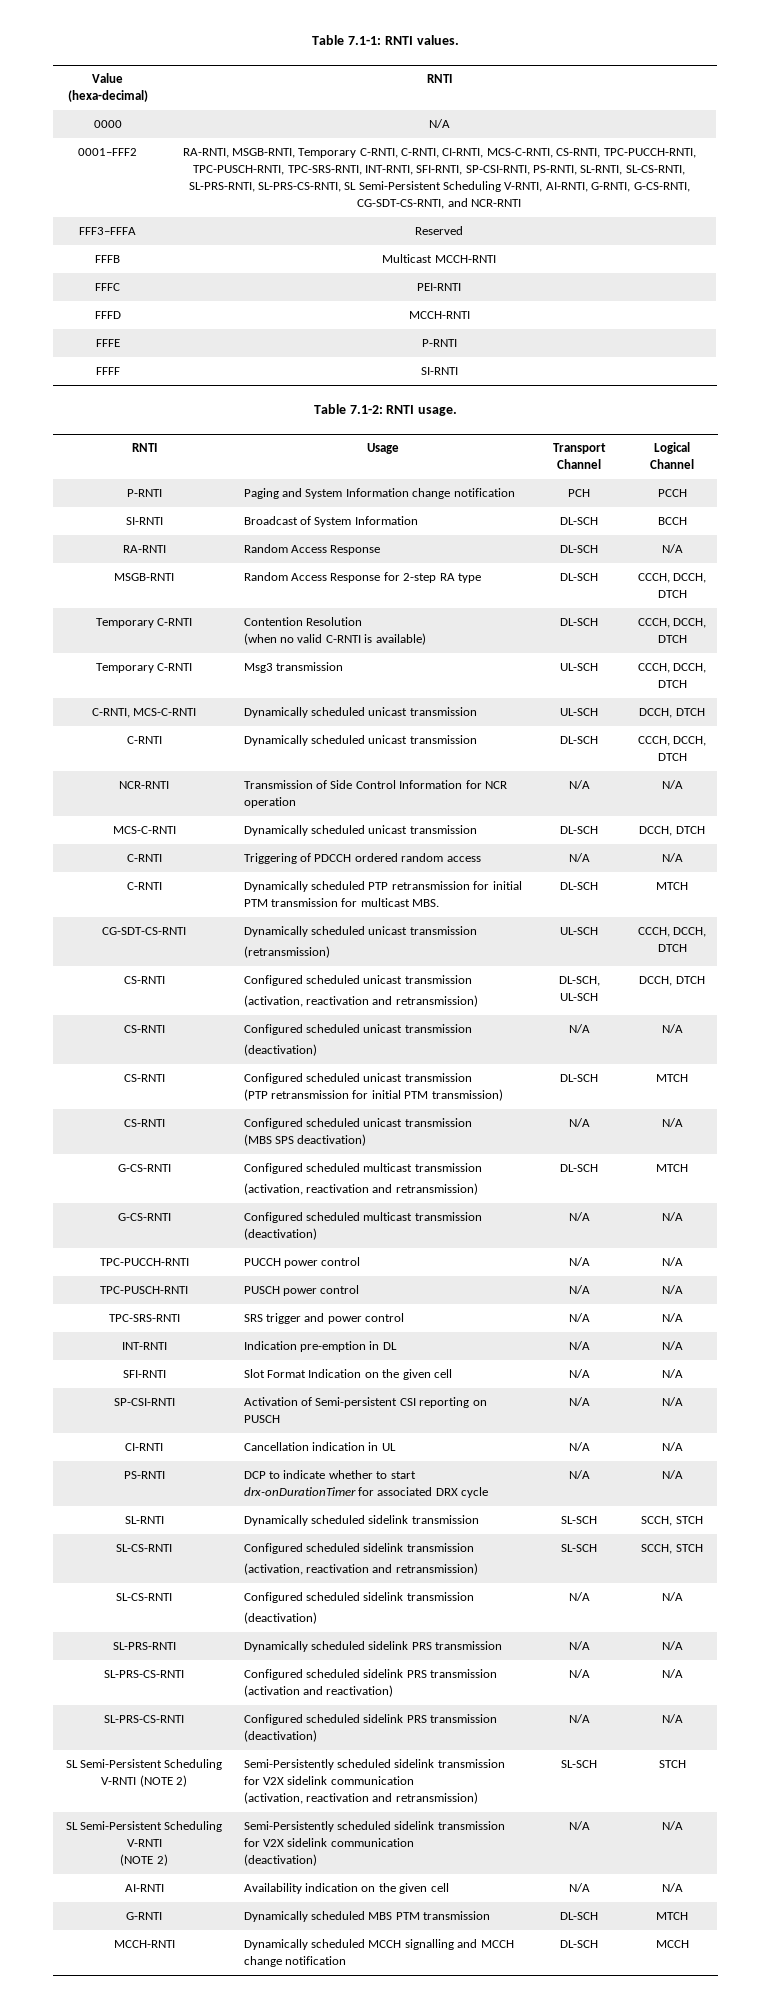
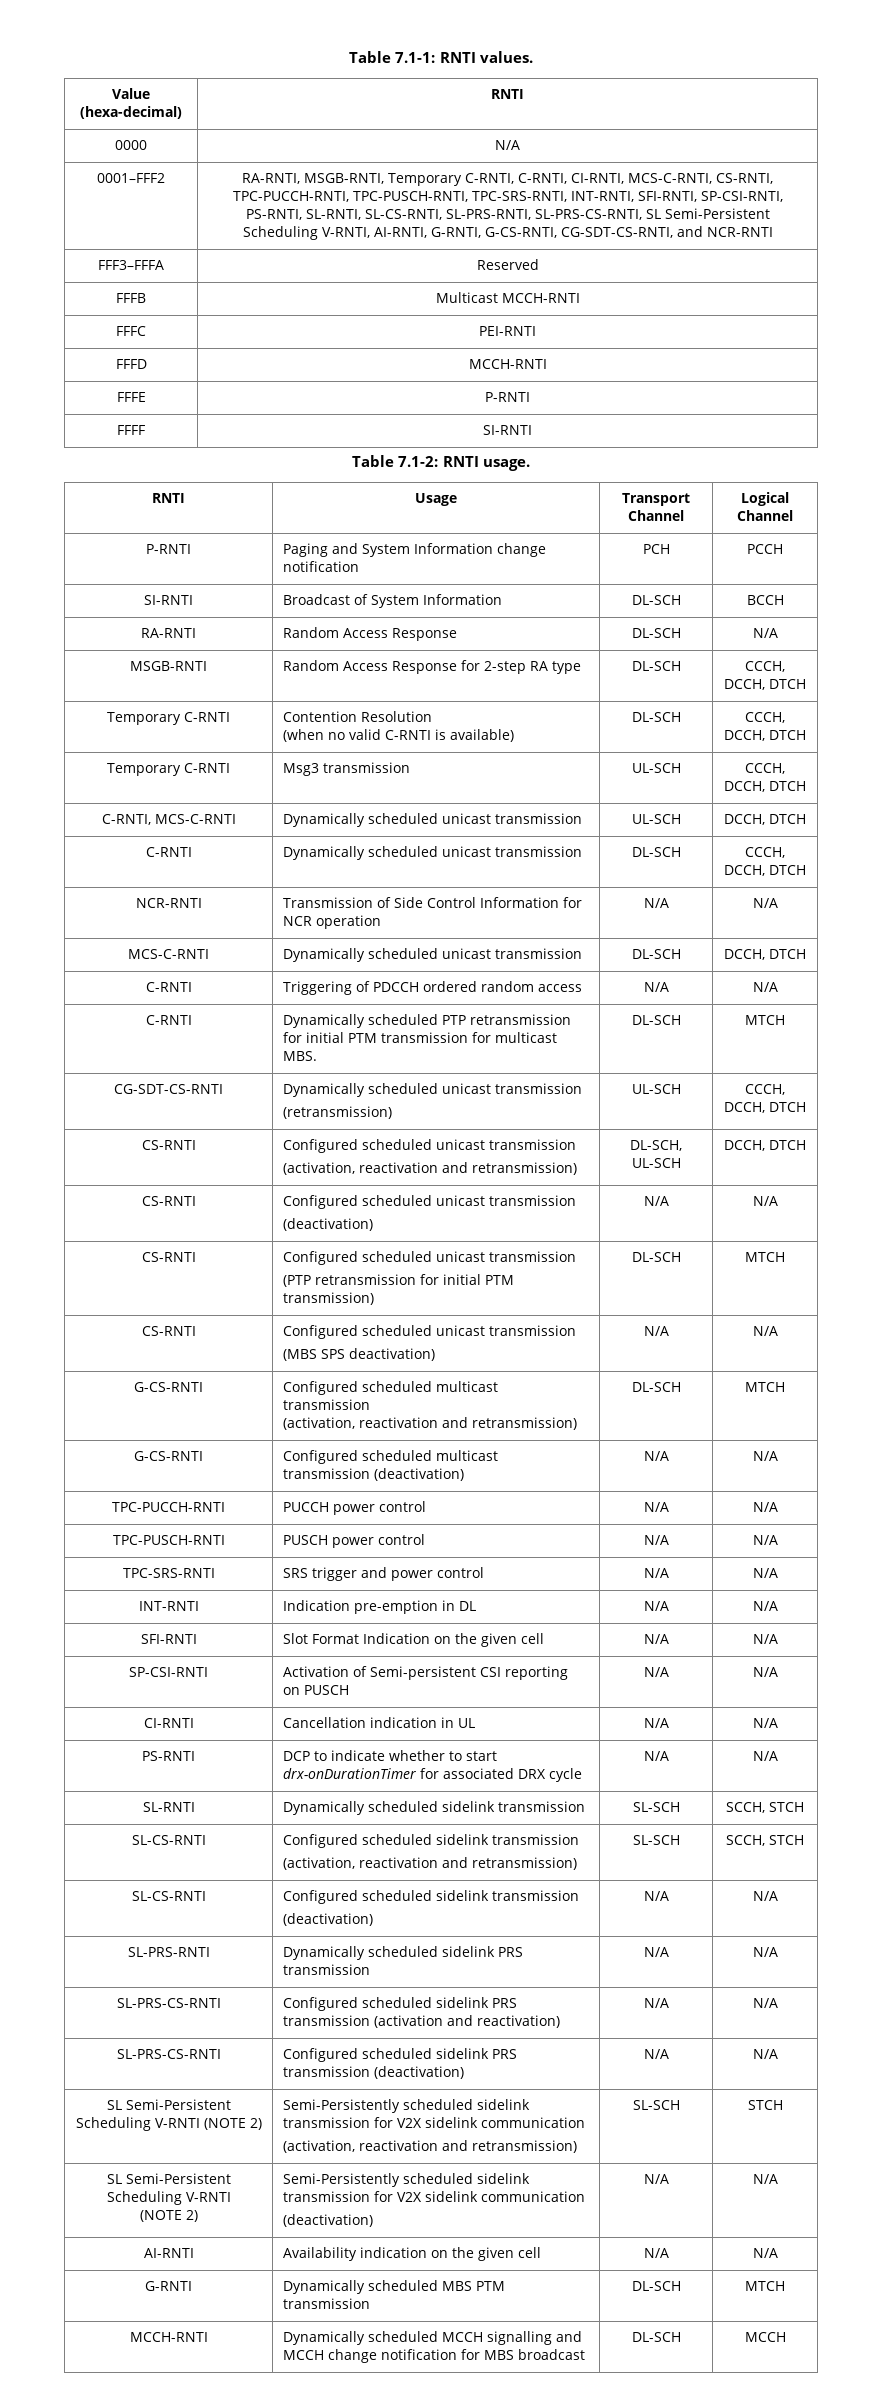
- MCCH-RNTI | Dynamically scheduled MCCH signalling and MCCH change notification | DL-SCH | MCCH
+ MCCH-RNTI | Dynamically scheduled MCCH signalling and MCCH change notification for MBS broadcast | DL-SCH | MCCH

